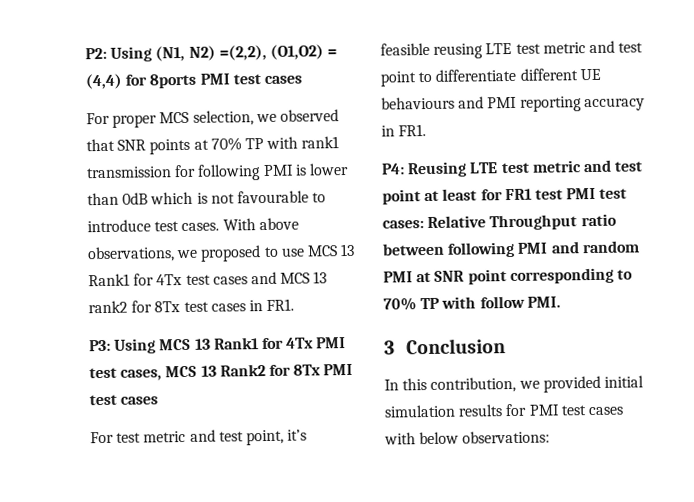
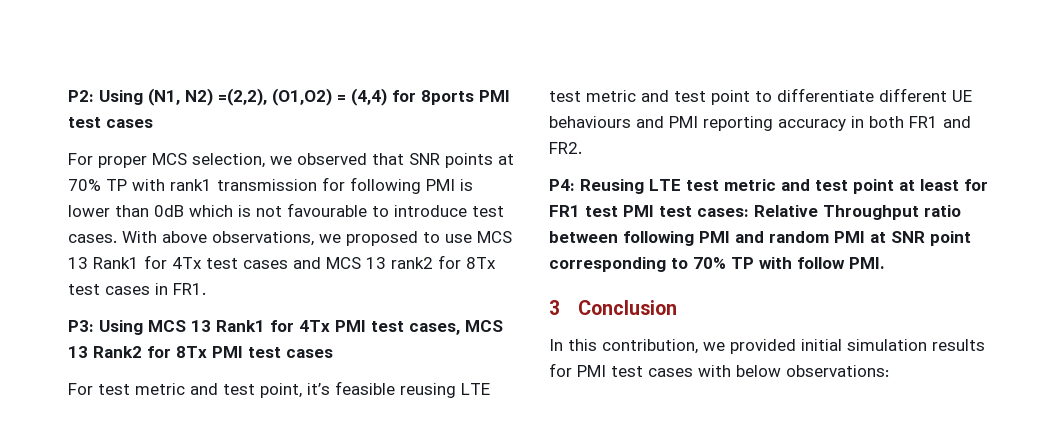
- For test metric and test point, it’s feasible reusing LTE test metric and test point to differentiate different UE behaviours and PMI reporting accuracy in FR1.
+ For test metric and test point, it’s feasible reusing LTE test metric and test point to differentiate different UE behaviours and PMI reporting accuracy in both FR1 and FR2.

